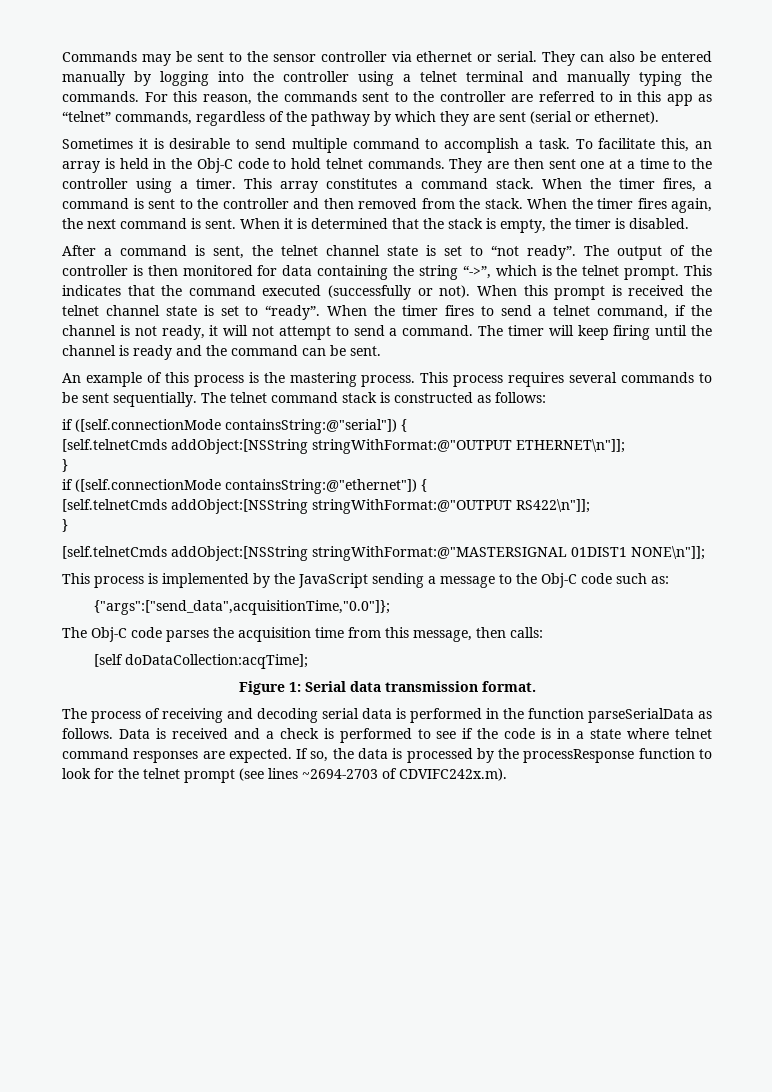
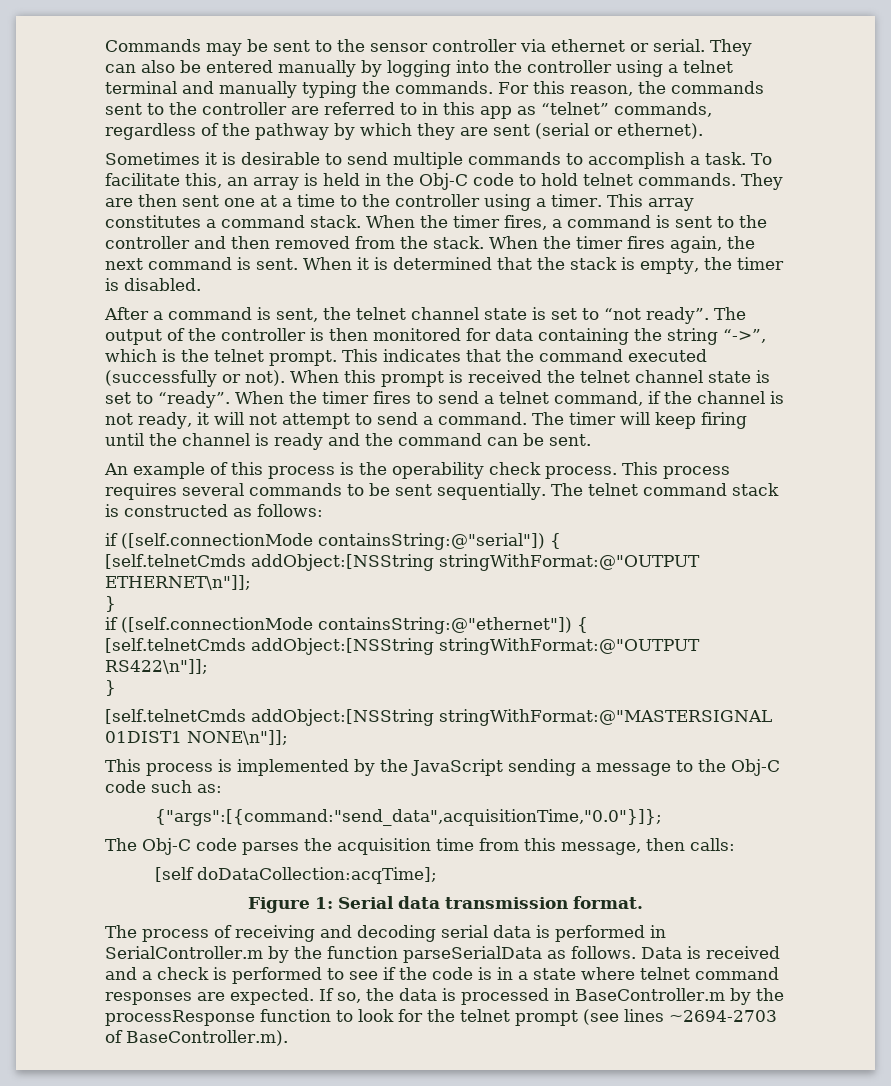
- Sometimes it is desirable to send multiple command to accomplish a task.
+ Sometimes it is desirable to send multiple commands to accomplish a task.
- An example of this process is the mastering process.
+ An example of this process is the operability check process.
- {"args":["send_data",acquisitionTime,"0.0"]};
+ {"args":[{command:"send_data",acquisitionTime,"0.0"}]};
- The process of receiving and decoding serial data is performed in the function parseSerialData as follows.
+ The process of receiving and decoding serial data is performed in SerialController.m by the function parseSerialData as follows.
- If so, the data is processed by the processResponse function to look for the telnet prompt (see lines ~2694-2703 of CDVIFC242x.m).
+ If so, the data is processed in BaseController.m by the processResponse function to look for the telnet prompt (see lines ~2694-2703 of BaseController.m).

